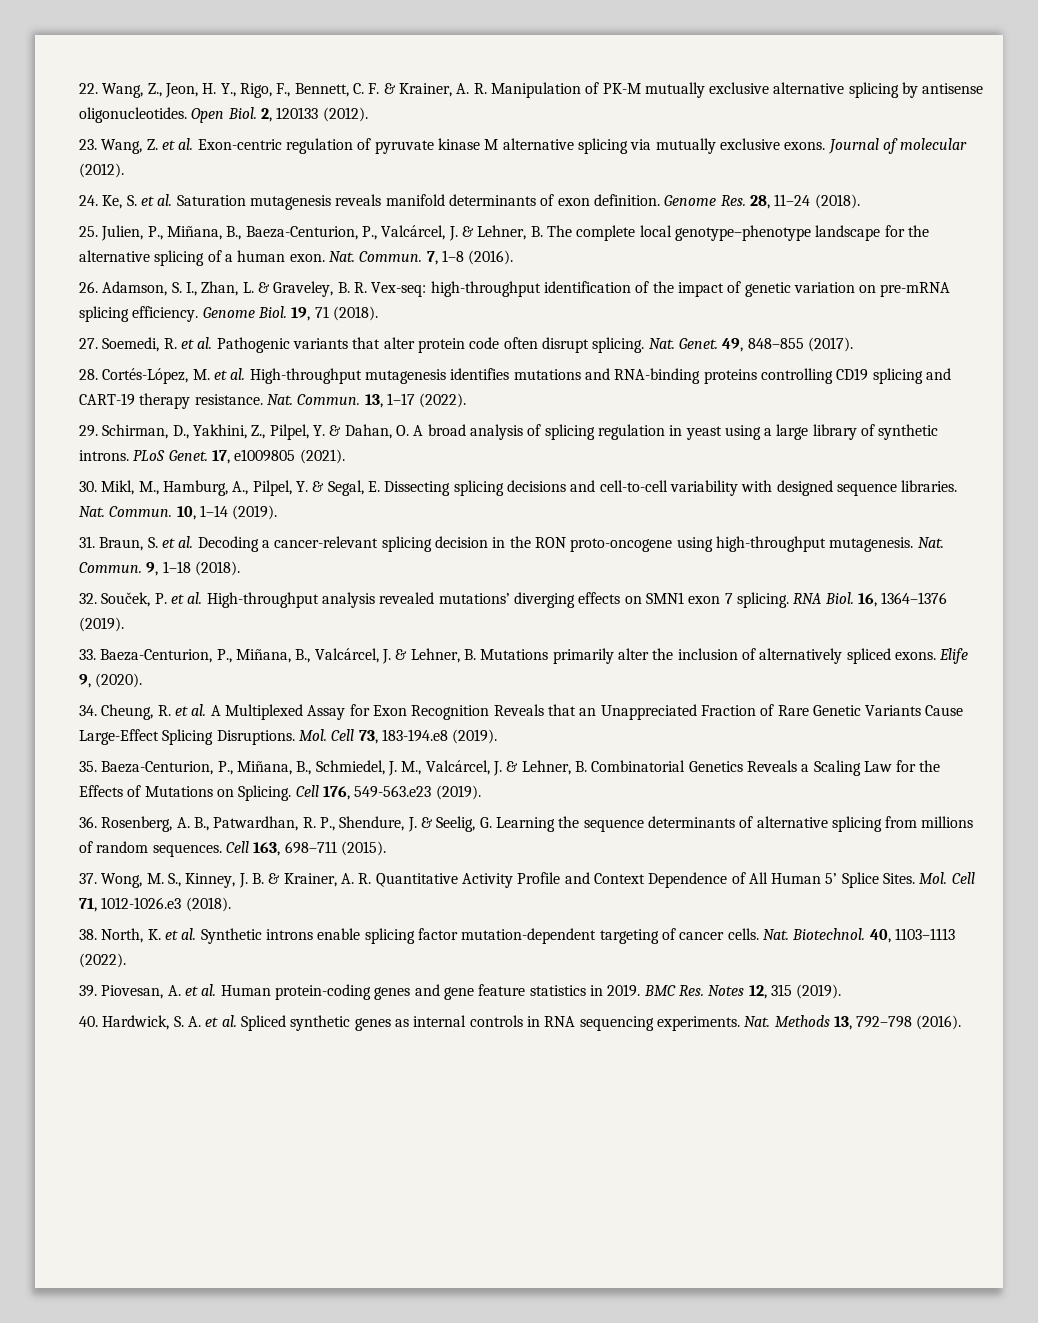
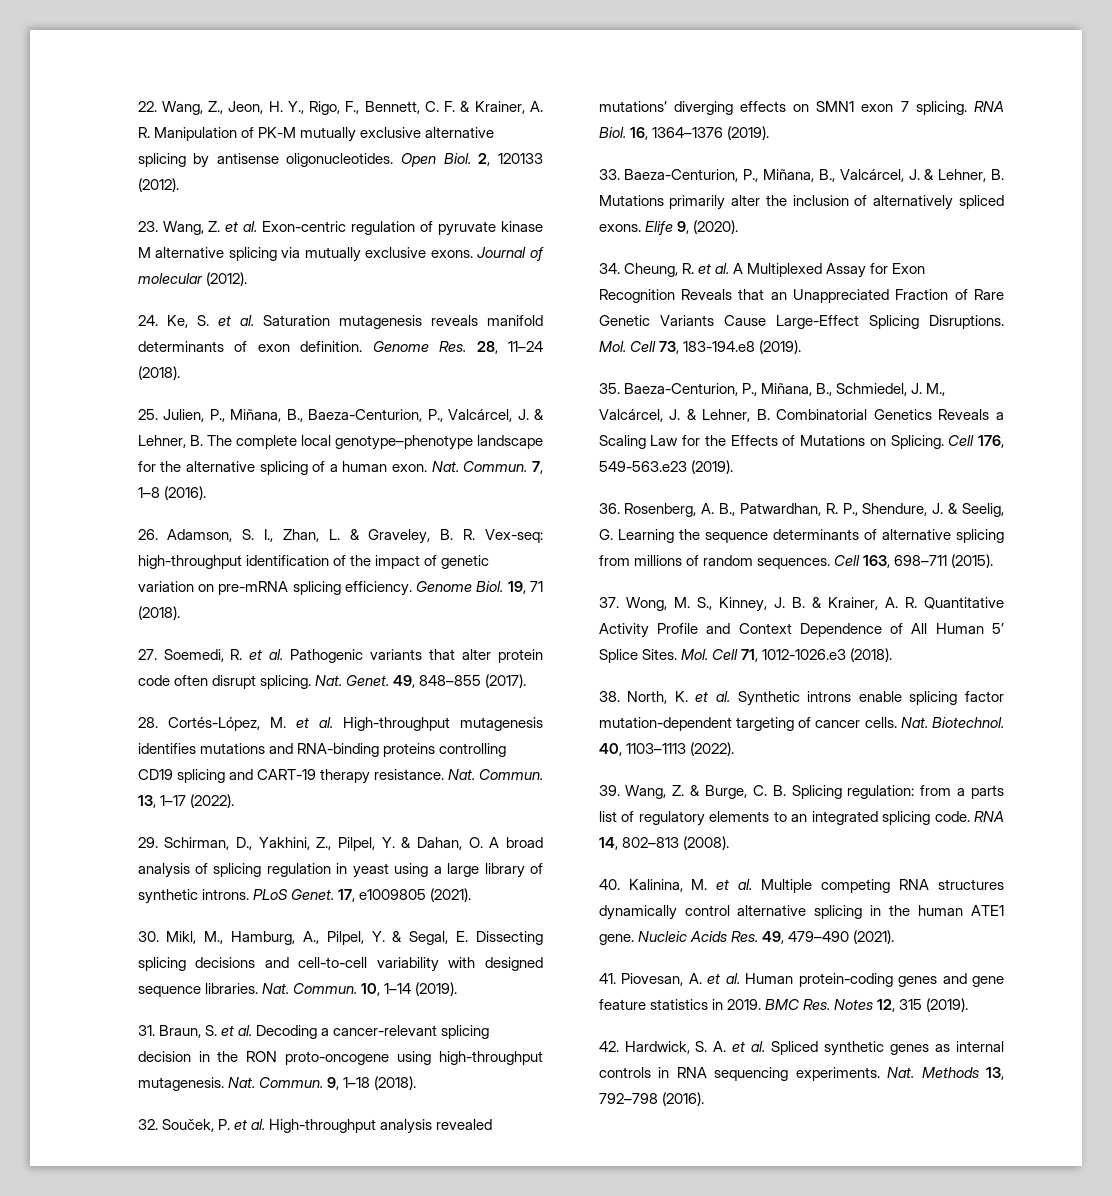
- 39. Piovesan, A. et al. Human protein-coding genes and gene feature statistics in 2019.
+ 39. Wang, Z. & Burge, C. B. Splicing regulation: from a parts list of regulatory elements to an integrated splicing code. RNA 14, 802–813 (2008).
+ 40. Kalinina, M. et al. Multiple competing RNA structures dynamically control alternative splicing in the human ATE1 gene. Nucleic Acids Res. 49, 479–490 (2021).
+ 41. Piovesan, A. et al. Human protein-coding genes and gene feature statistics in 2019.
- 40. Hardwick, S. A. et al. Spliced synthetic genes as internal controls in RNA sequencing experiments.
+ 42. Hardwick, S. A. et al. Spliced synthetic genes as internal controls in RNA sequencing experiments.

